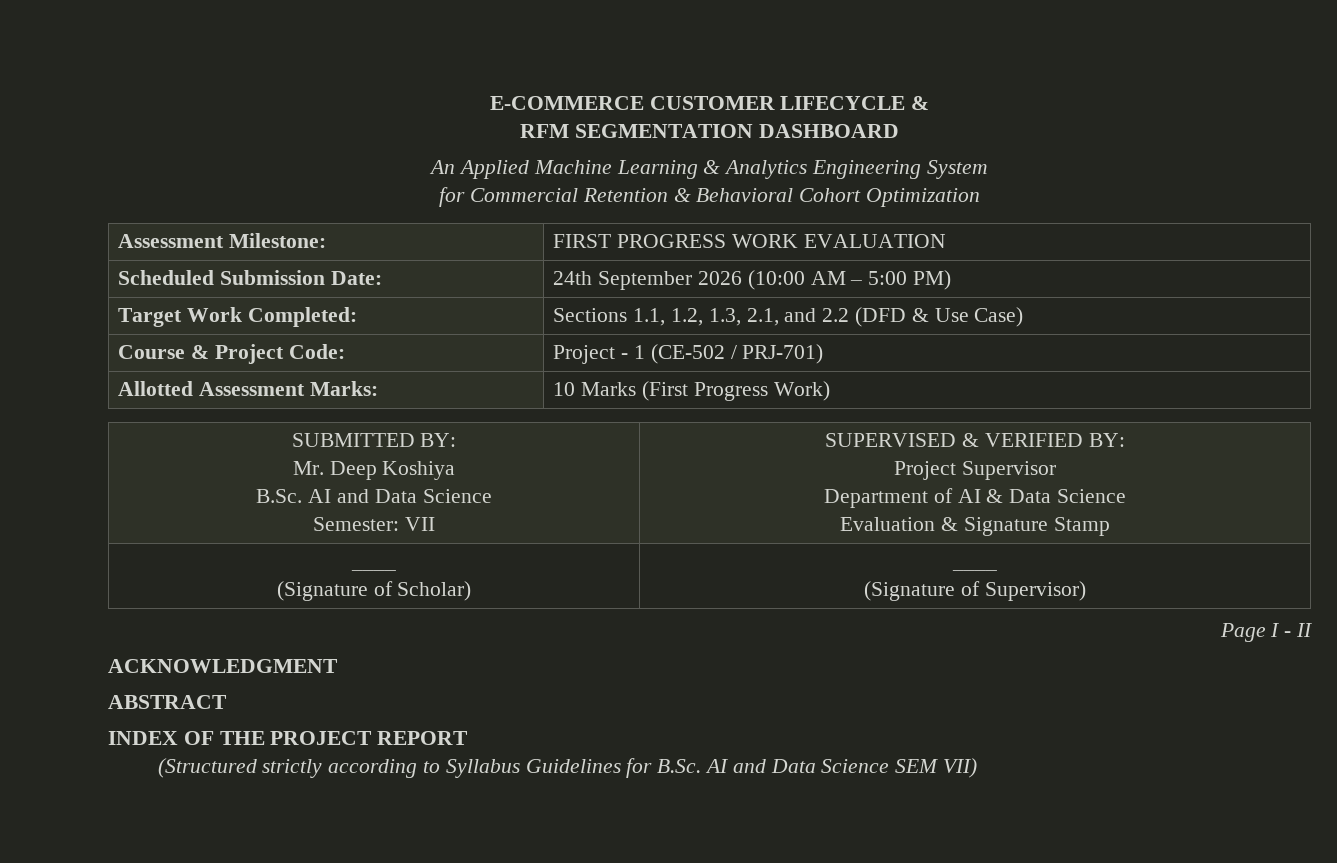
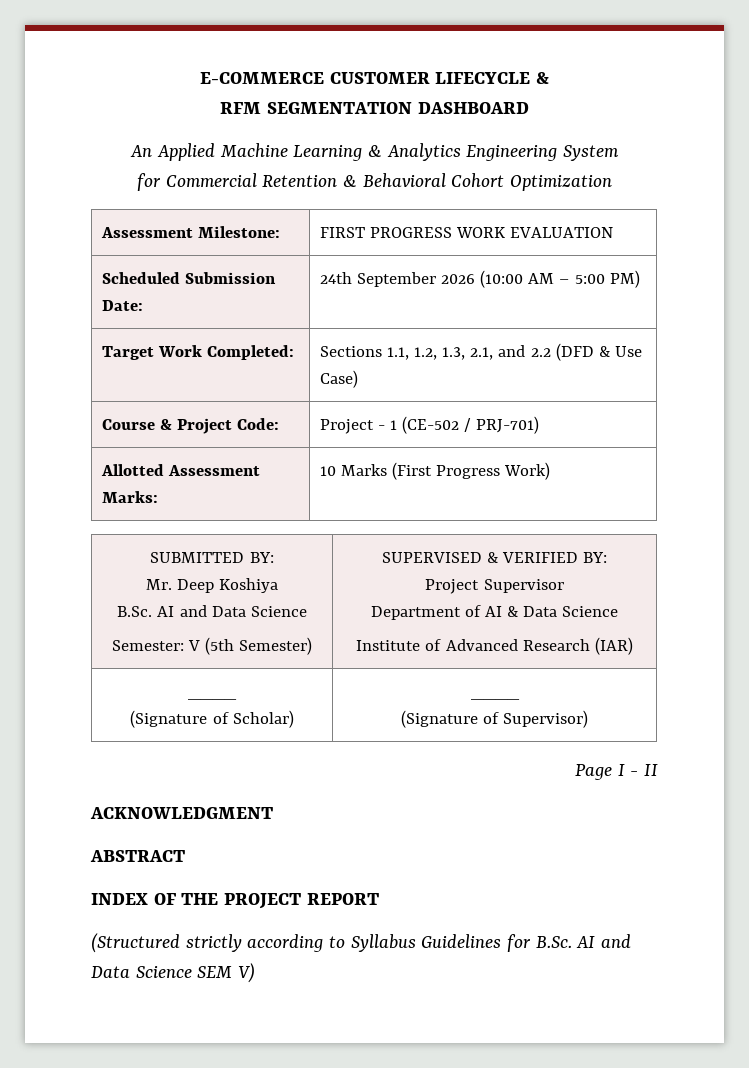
  SUBMITTED BY:
  Mr. Deep Koshiya
  B.Sc. AI and Data Science
- Semester: VII | SUPERVISED & VERIFIED BY:
+ Semester: V (5th Semester) | SUPERVISED & VERIFIED BY:
  Project Supervisor
  Department of AI & Data Science
- Evaluation & Signature Stamp
+ Institute of Advanced Research (IAR)
- (Structured strictly according to Syllabus Guidelines for B.Sc. AI and Data Science SEM VII)
+ (Structured strictly according to Syllabus Guidelines for B.Sc. AI and Data Science SEM V)

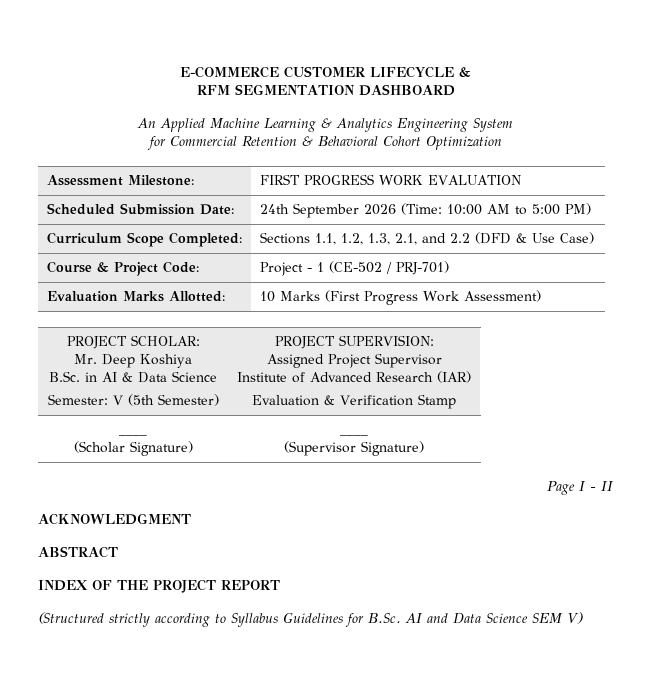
- Scheduled Submission Date: | 24th September 2026 (10:00 AM – 5:00 PM)
+ Scheduled Submission Date: | 24th September 2026 (Time: 10:00 AM to 5:00 PM)
- Target Work Completed: | Sections 1.1, 1.2, 1.3, 2.1, and 2.2 (DFD & Use Case)
+ Curriculum Scope Completed: | Sections 1.1, 1.2, 1.3, 2.1, and 2.2 (DFD & Use Case)
- Allotted Assessment Marks: | 10 Marks (First Progress Work)
- SUBMITTED BY:
+ Evaluation Marks Allotted: | 10 Marks (First Progress Work Assessment)
+ PROJECT SCHOLAR:
  Mr. Deep Koshiya
- B.Sc. AI and Data Science
- Semester: V (5th Semester) | SUPERVISED & VERIFIED BY:
- Project Supervisor
- Department of AI & Data Science
+ B.Sc. in AI & Data Science
+ Semester: V (5th Semester) | PROJECT SUPERVISION:
+ Assigned Project Supervisor
  Institute of Advanced Research (IAR)
+ Evaluation & Verification Stamp
  ____
- (Signature of Scholar) | ____
- (Signature of Supervisor)
+ (Scholar Signature) | ____
+ (Supervisor Signature)

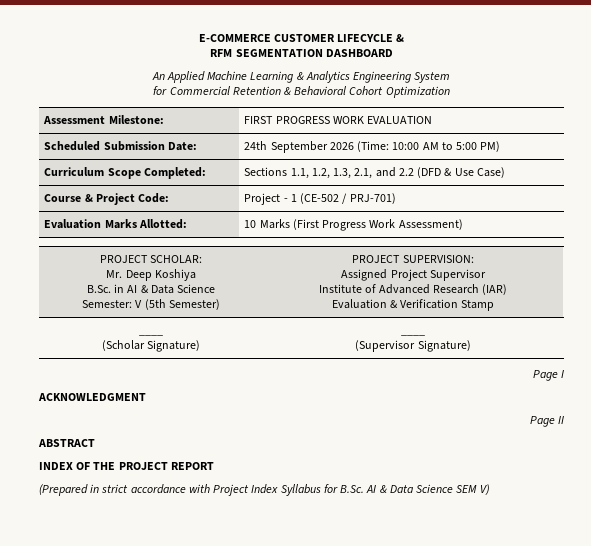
- Page I - II
+ Page I
+ Page II
- (Structured strictly according to Syllabus Guidelines for B.Sc. AI and Data Science SEM V)
+ (Prepared in strict accordance with Project Index Syllabus for B.Sc. AI & Data Science SEM V)

